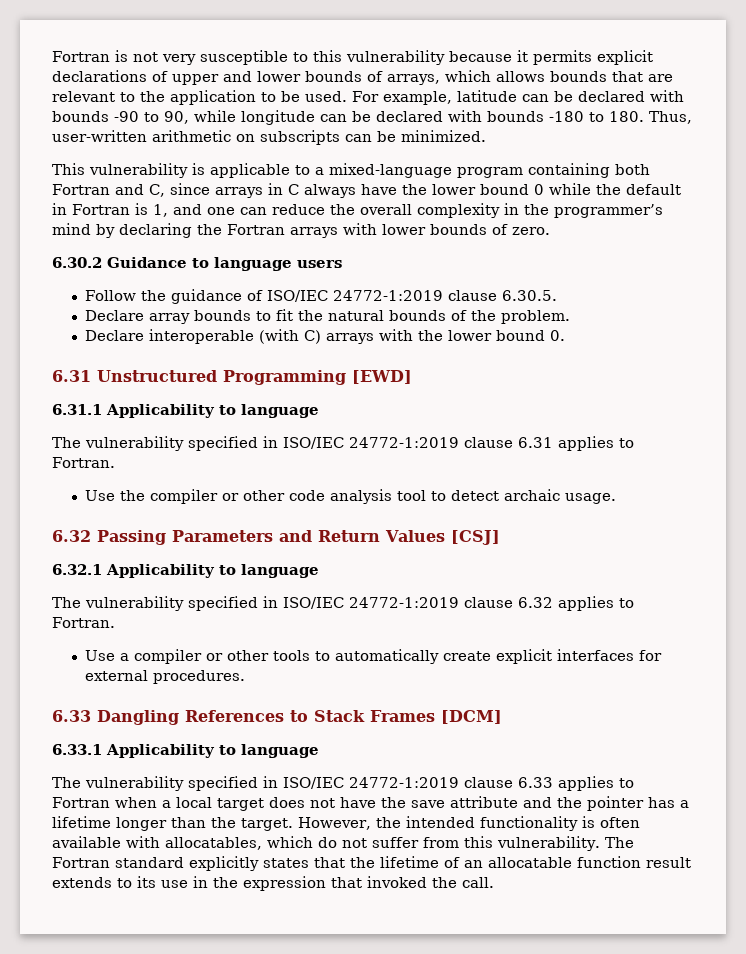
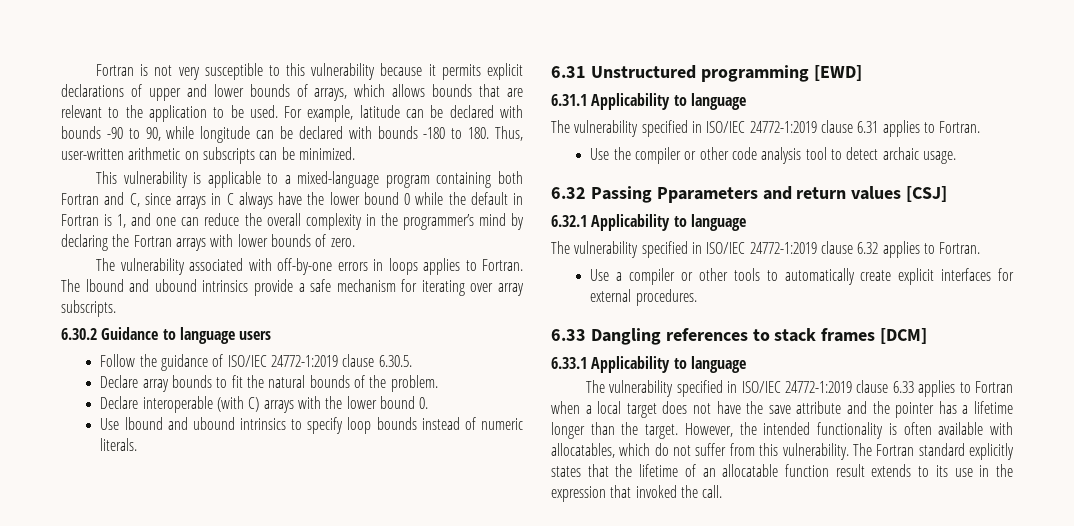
+ The vulnerability associated with off-by-one errors in loops applies to Fortran. The lbound and ubound intrinsics provide a safe mechanism for iterating over array subscripts.
+ Use lbound and ubound intrinsics to specify loop bounds instead of numeric literals.
- 6.31 Unstructured Programming [EWD]
+ 6.31 Unstructured programming [EWD]
- 6.32 Passing Parameters and Return Values [CSJ]
+ 6.32 Passing Pparameters and return values [CSJ]
- 6.33 Dangling References to Stack Frames [DCM]
+ 6.33 Dangling references to stack frames [DCM]

